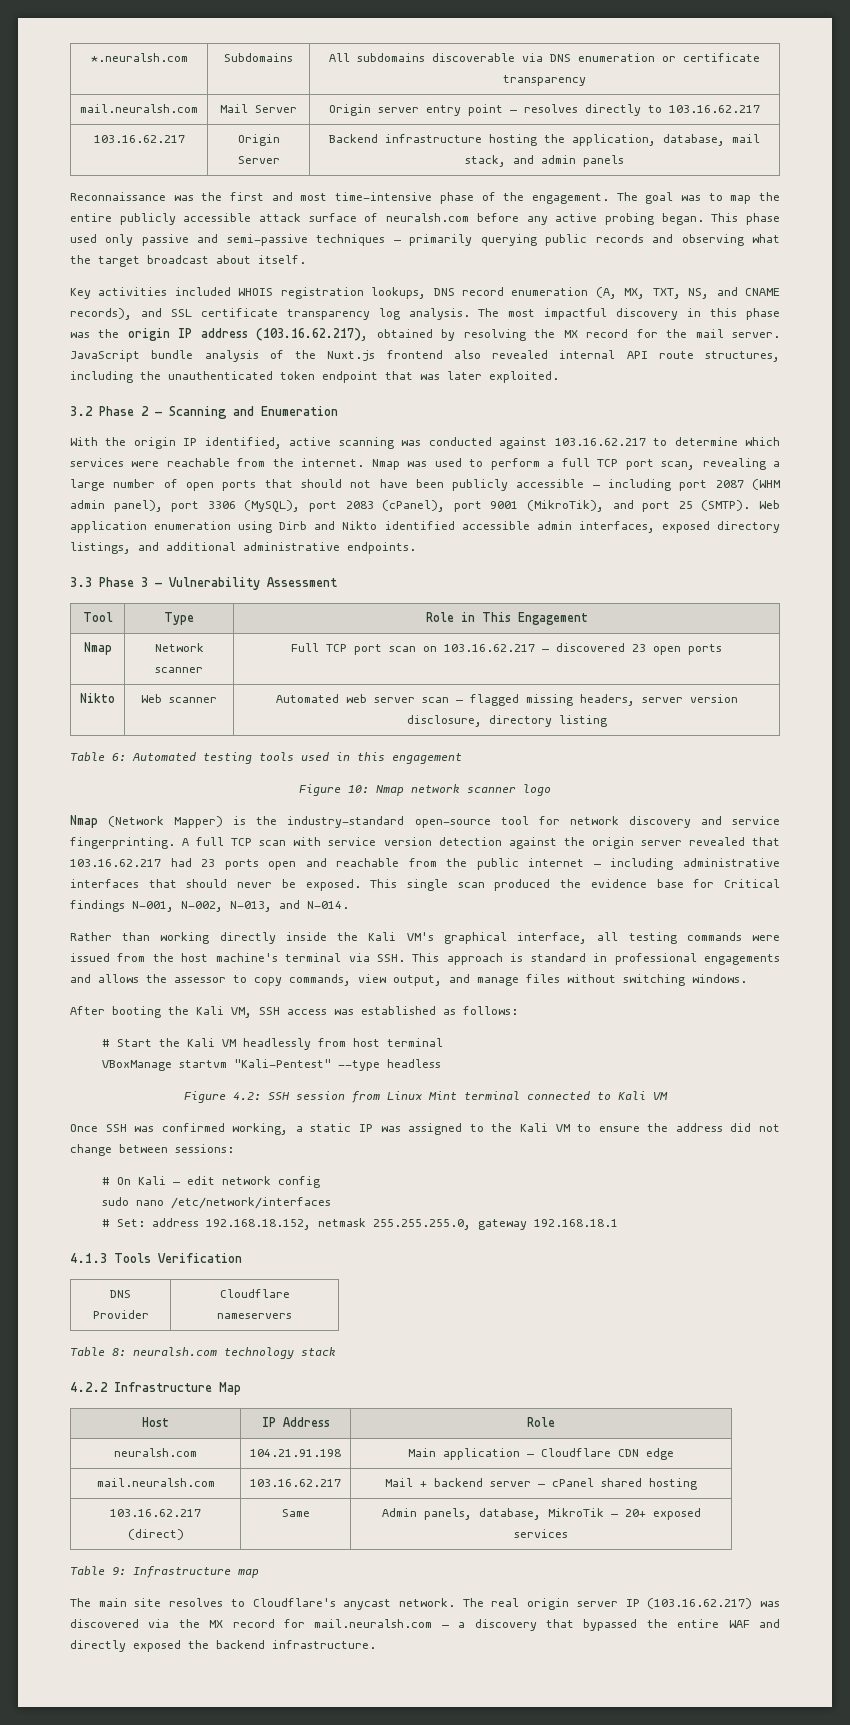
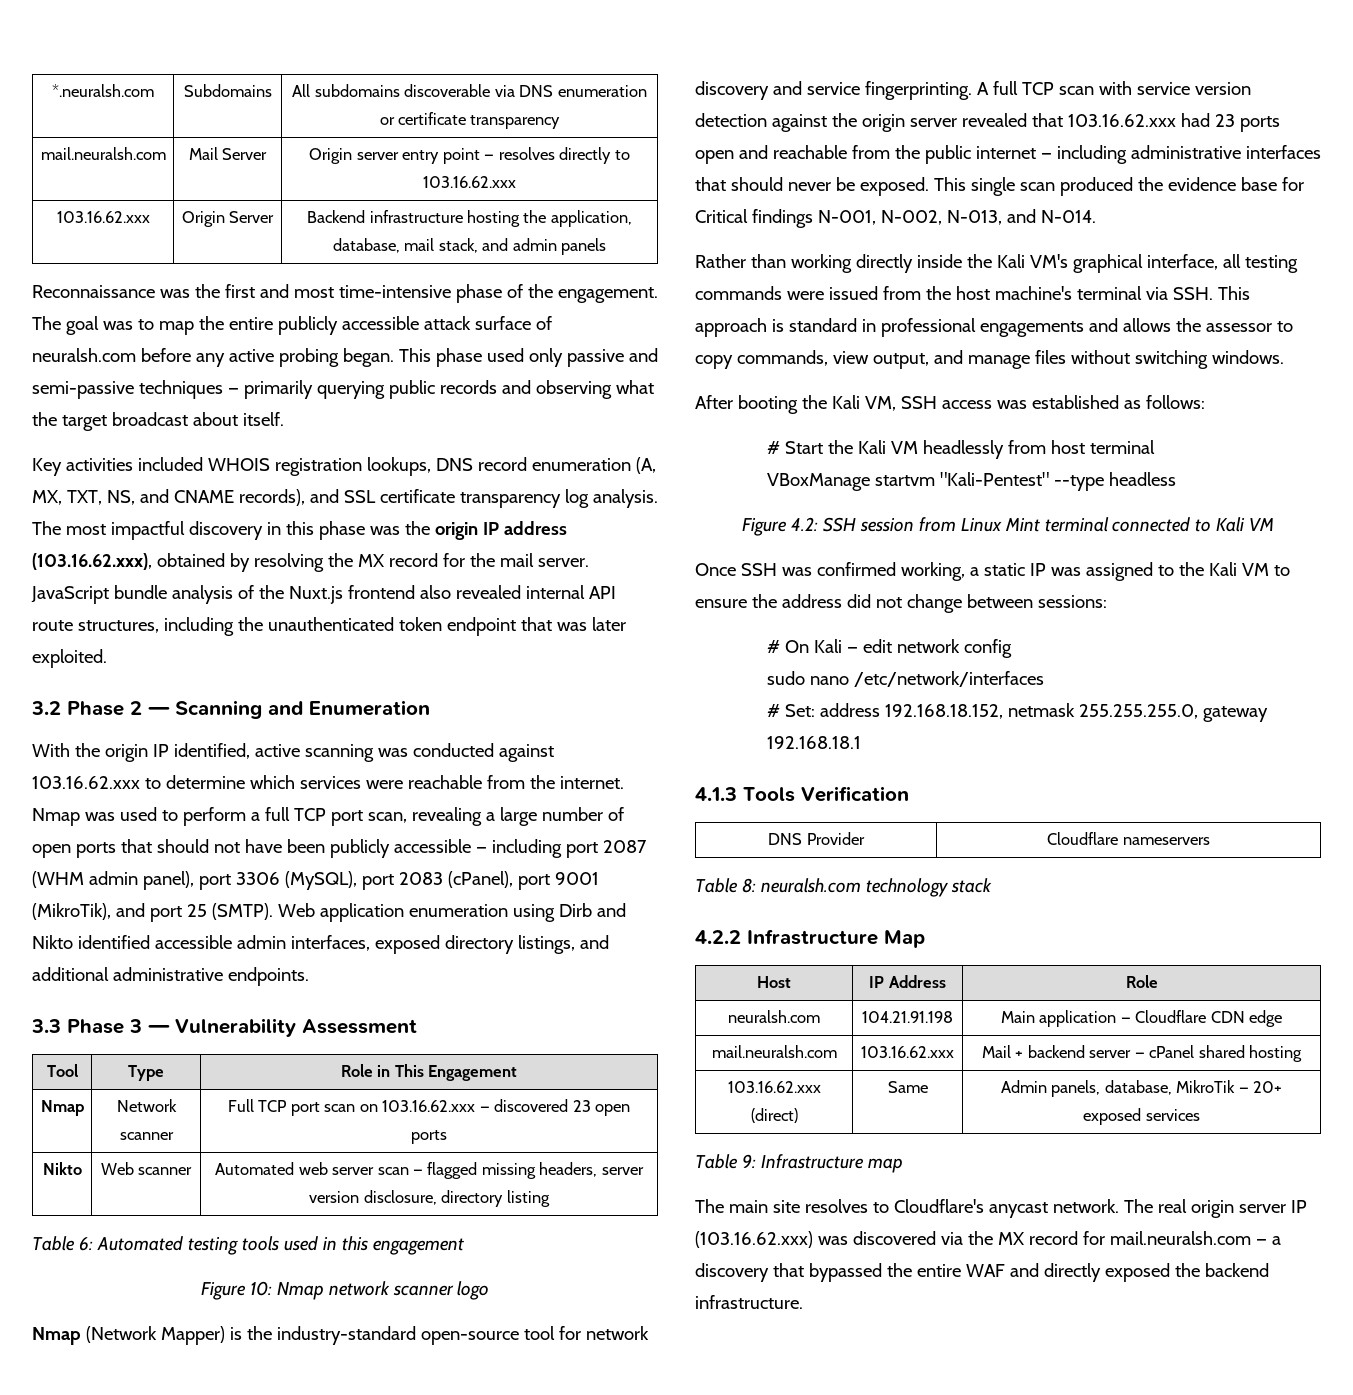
- mail.neuralsh.com | Mail Server | Origin server entry point — resolves directly to 103.16.62.217
- 103.16.62.217 | Origin Server | Backend infrastructure hosting the application, database, mail stack, and admin panels
+ mail.neuralsh.com | Mail Server | Origin server entry point — resolves directly to 103.16.62.xxx
+ 103.16.62.xxx | Origin Server | Backend infrastructure hosting the application, database, mail stack, and admin panels
- The most impactful discovery in this phase was the origin IP address (103.16.62.217), obtained by resolving the MX record for the mail server.
+ The most impactful discovery in this phase was the origin IP address (103.16.62.xxx), obtained by resolving the MX record for the mail server.
- With the origin IP identified, active scanning was conducted against 103.16.62.217 to determine which services were reachable from the internet.
+ With the origin IP identified, active scanning was conducted against 103.16.62.xxx to determine which services were reachable from the internet.
- Nmap | Network scanner | Full TCP port scan on 103.16.62.217 — discovered 23 open ports
+ Nmap | Network scanner | Full TCP port scan on 103.16.62.xxx — discovered 23 open ports
- A full TCP scan with service version detection against the origin server revealed that 103.16.62.217 had 23 ports open and reachable from the public internet — including administrative interfaces that should never be exposed.
+ A full TCP scan with service version detection against the origin server revealed that 103.16.62.xxx had 23 ports open and reachable from the public internet — including administrative interfaces that should never be exposed.
- mail.neuralsh.com | 103.16.62.217 | Mail + backend server — cPanel shared hosting
+ mail.neuralsh.com | 103.16.62.xxx | Mail + backend server — cPanel shared hosting
- 103.16.62.217 (direct) | Same | Admin panels, database, MikroTik — 20+ exposed services
+ 103.16.62.xxx (direct) | Same | Admin panels, database, MikroTik — 20+ exposed services
- The real origin server IP (103.16.62.217) was discovered via the MX record for mail.neuralsh.com — a discovery that bypassed the entire WAF and directly exposed the backend infrastructure.
+ The real origin server IP (103.16.62.xxx) was discovered via the MX record for mail.neuralsh.com — a discovery that bypassed the entire WAF and directly exposed the backend infrastructure.

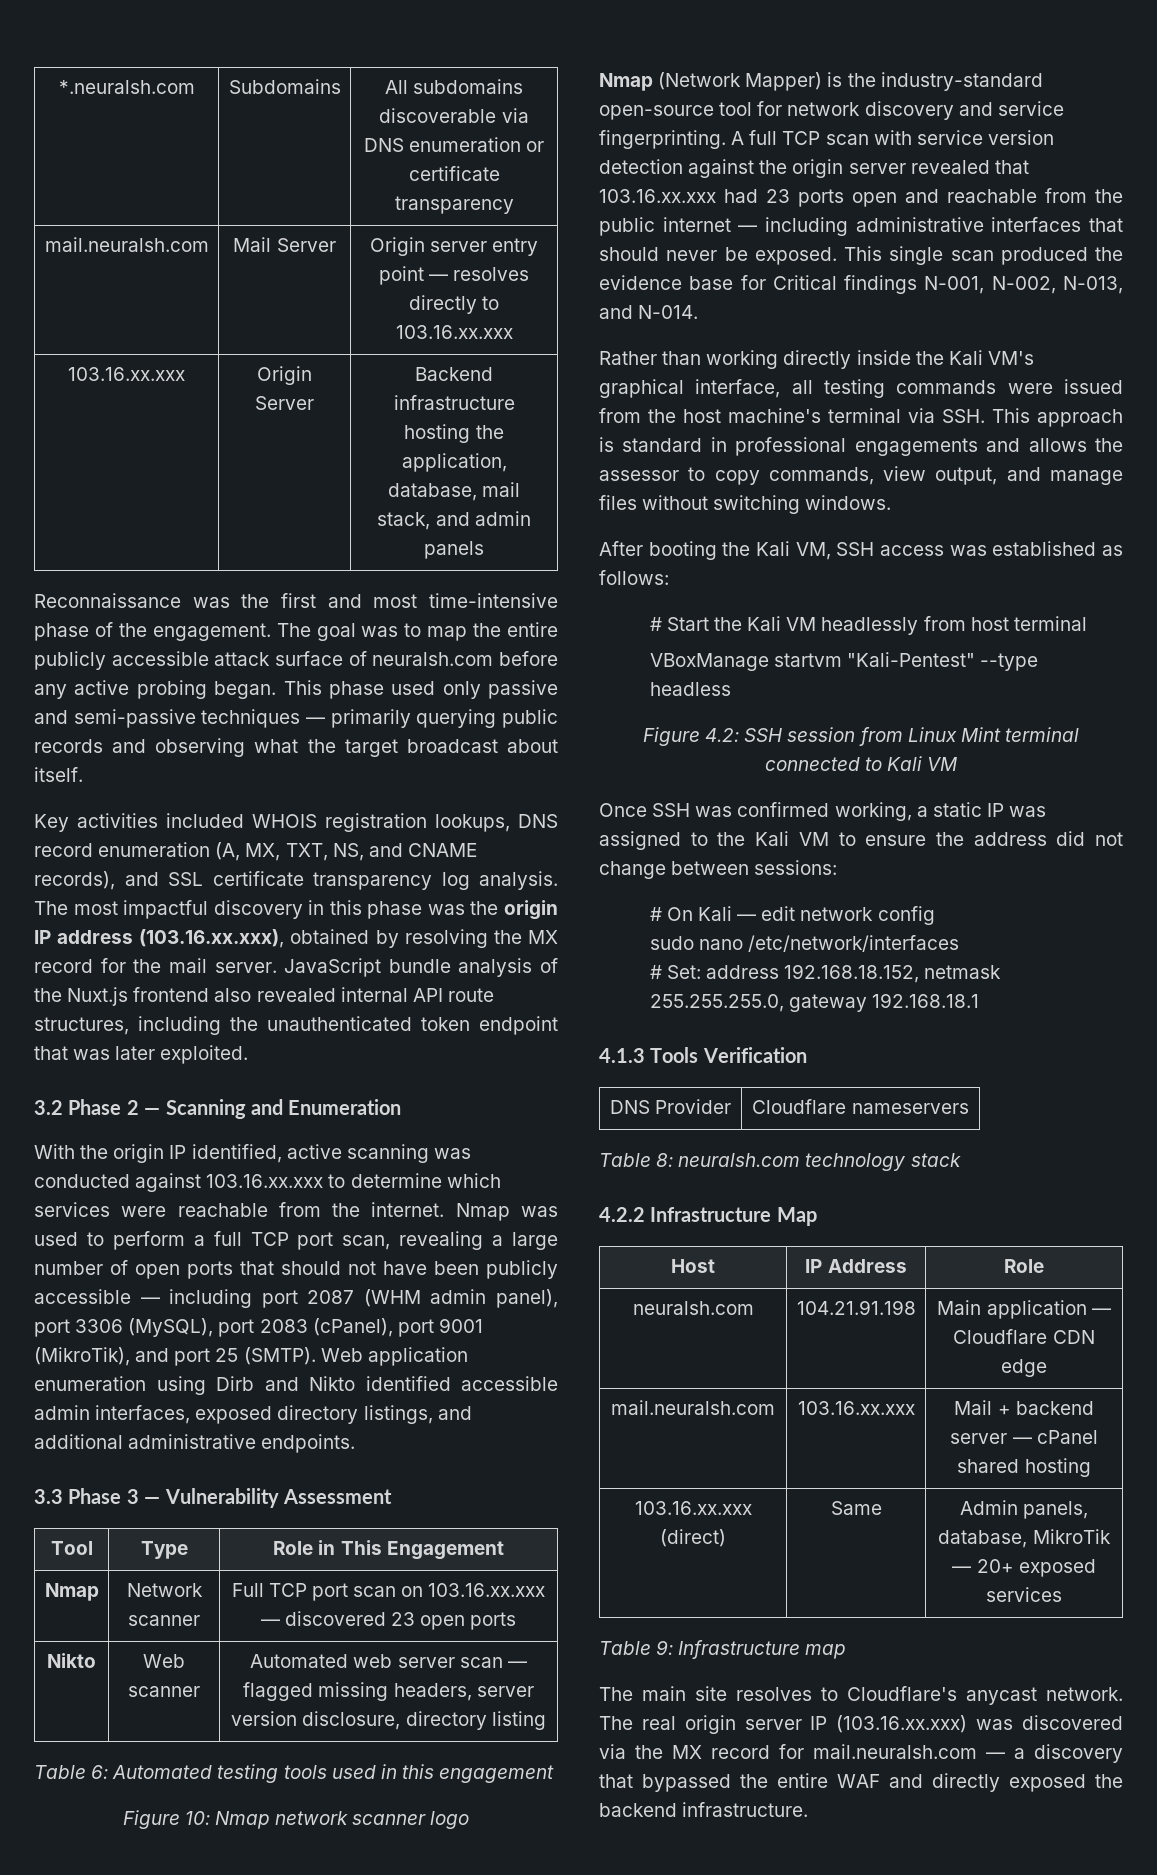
- mail.neuralsh.com | Mail Server | Origin server entry point — resolves directly to 103.16.62.xxx
- 103.16.62.xxx | Origin Server | Backend infrastructure hosting the application, database, mail stack, and admin panels
+ mail.neuralsh.com | Mail Server | Origin server entry point — resolves directly to 103.16.xx.xxx
+ 103.16.xx.xxx | Origin Server | Backend infrastructure hosting the application, database, mail stack, and admin panels
- The most impactful discovery in this phase was the origin IP address (103.16.62.xxx), obtained by resolving the MX record for the mail server.
+ The most impactful discovery in this phase was the origin IP address (103.16.xx.xxx), obtained by resolving the MX record for the mail server.
- With the origin IP identified, active scanning was conducted against 103.16.62.xxx to determine which services were reachable from the internet.
+ With the origin IP identified, active scanning was conducted against 103.16.xx.xxx to determine which services were reachable from the internet.
- Nmap | Network scanner | Full TCP port scan on 103.16.62.xxx — discovered 23 open ports
+ Nmap | Network scanner | Full TCP port scan on 103.16.xx.xxx — discovered 23 open ports
- A full TCP scan with service version detection against the origin server revealed that 103.16.62.xxx had 23 ports open and reachable from the public internet — including administrative interfaces that should never be exposed.
+ A full TCP scan with service version detection against the origin server revealed that 103.16.xx.xxx had 23 ports open and reachable from the public internet — including administrative interfaces that should never be exposed.
- mail.neuralsh.com | 103.16.62.xxx | Mail + backend server — cPanel shared hosting
+ mail.neuralsh.com | 103.16.xx.xxx | Mail + backend server — cPanel shared hosting
- 103.16.62.xxx (direct) | Same | Admin panels, database, MikroTik — 20+ exposed services
+ 103.16.xx.xxx (direct) | Same | Admin panels, database, MikroTik — 20+ exposed services
- The real origin server IP (103.16.62.xxx) was discovered via the MX record for mail.neuralsh.com — a discovery that bypassed the entire WAF and directly exposed the backend infrastructure.
+ The real origin server IP (103.16.xx.xxx) was discovered via the MX record for mail.neuralsh.com — a discovery that bypassed the entire WAF and directly exposed the backend infrastructure.

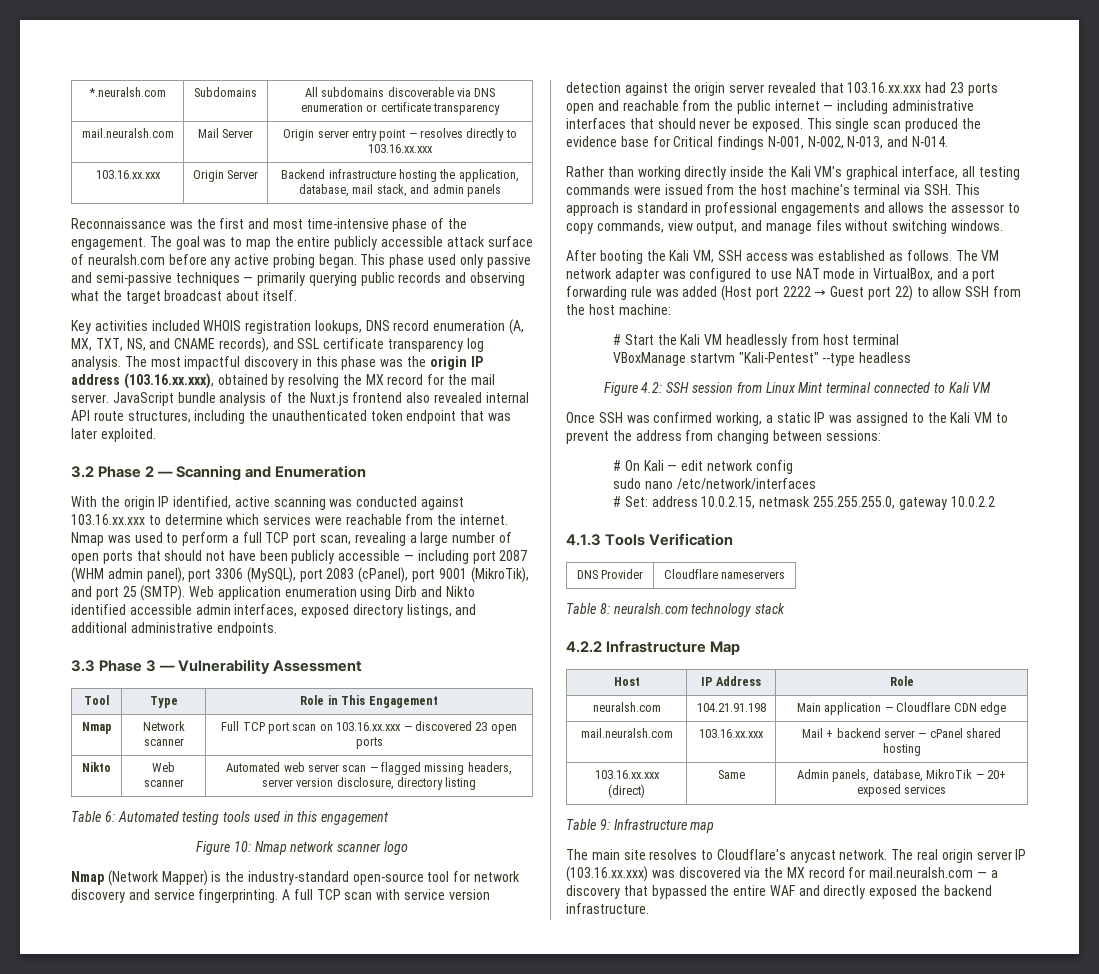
- After booting the Kali VM, SSH access was established as follows:
+ After booting the Kali VM, SSH access was established as follows. The VM network adapter was configured to use NAT mode in VirtualBox, and a port forwarding rule was added (Host port 2222 → Guest port 22) to allow SSH from the host machine:
- Once SSH was confirmed working, a static IP was assigned to the Kali VM to ensure the address did not change between sessions:
+ Once SSH was confirmed working, a static IP was assigned to the Kali VM to prevent the address from changing between sessions:
- # Set: address 192.168.18.152, netmask 255.255.255.0, gateway 192.168.18.1
+ # Set: address 10.0.2.15, netmask 255.255.255.0, gateway 10.0.2.2

